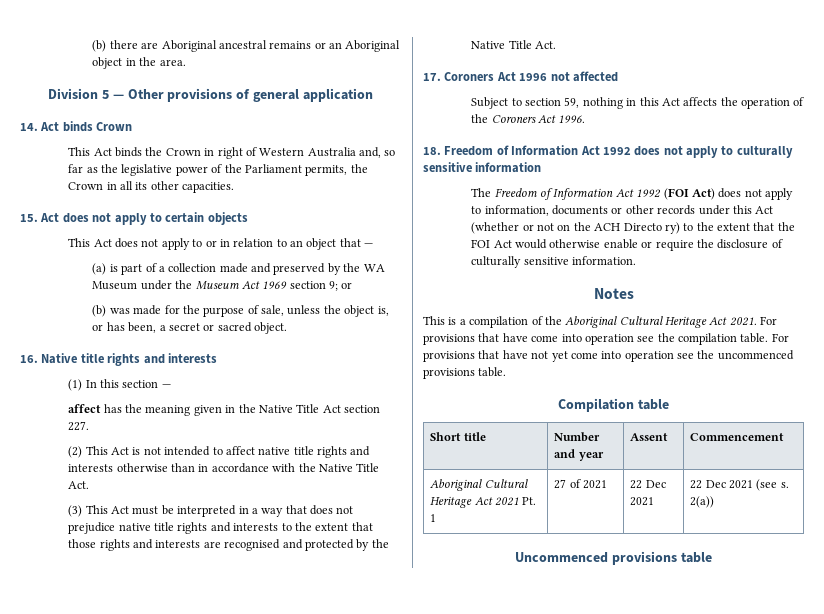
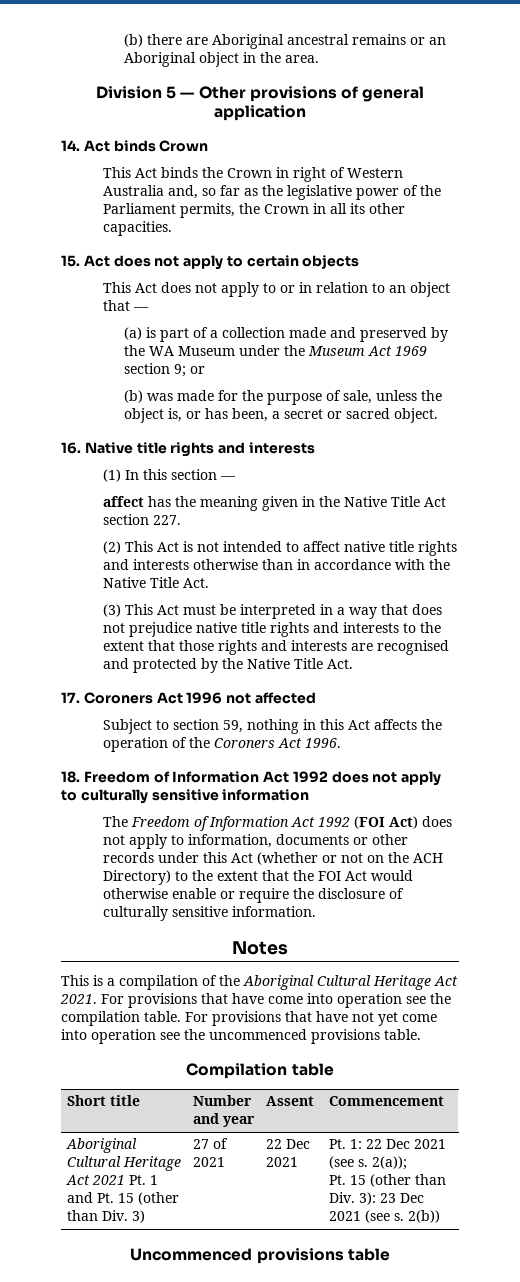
- The Freedom of Information Act 1992 (FOI Act) does not apply to information, documents or other records under this Act (whether or not on the ACH Directo ry) to the extent that the FOI Act would otherwise enable or require the disclosure of culturally sensitive information.
+ The Freedom of Information Act 1992 (FOI Act) does not apply to information, documents or other records under this Act (whether or not on the ACH Directory) to the extent that the FOI Act would otherwise enable or require the disclosure of culturally sensitive information.
- Aboriginal Cultural Heritage Act 2021 Pt. 1 | 27 of 2021 | 22 Dec 2021 | 22 Dec 2021 (see s. 2(a))
+ Aboriginal Cultural Heritage Act 2021 Pt. 1 and Pt. 15 (other than Div. 3) | 27 of 2021 | 22 Dec 2021 | Pt. 1: 22 Dec 2021 (see s. 2(a));
+ Pt. 15 (other than Div. 3): 23 Dec 2021 (see s. 2(b))

